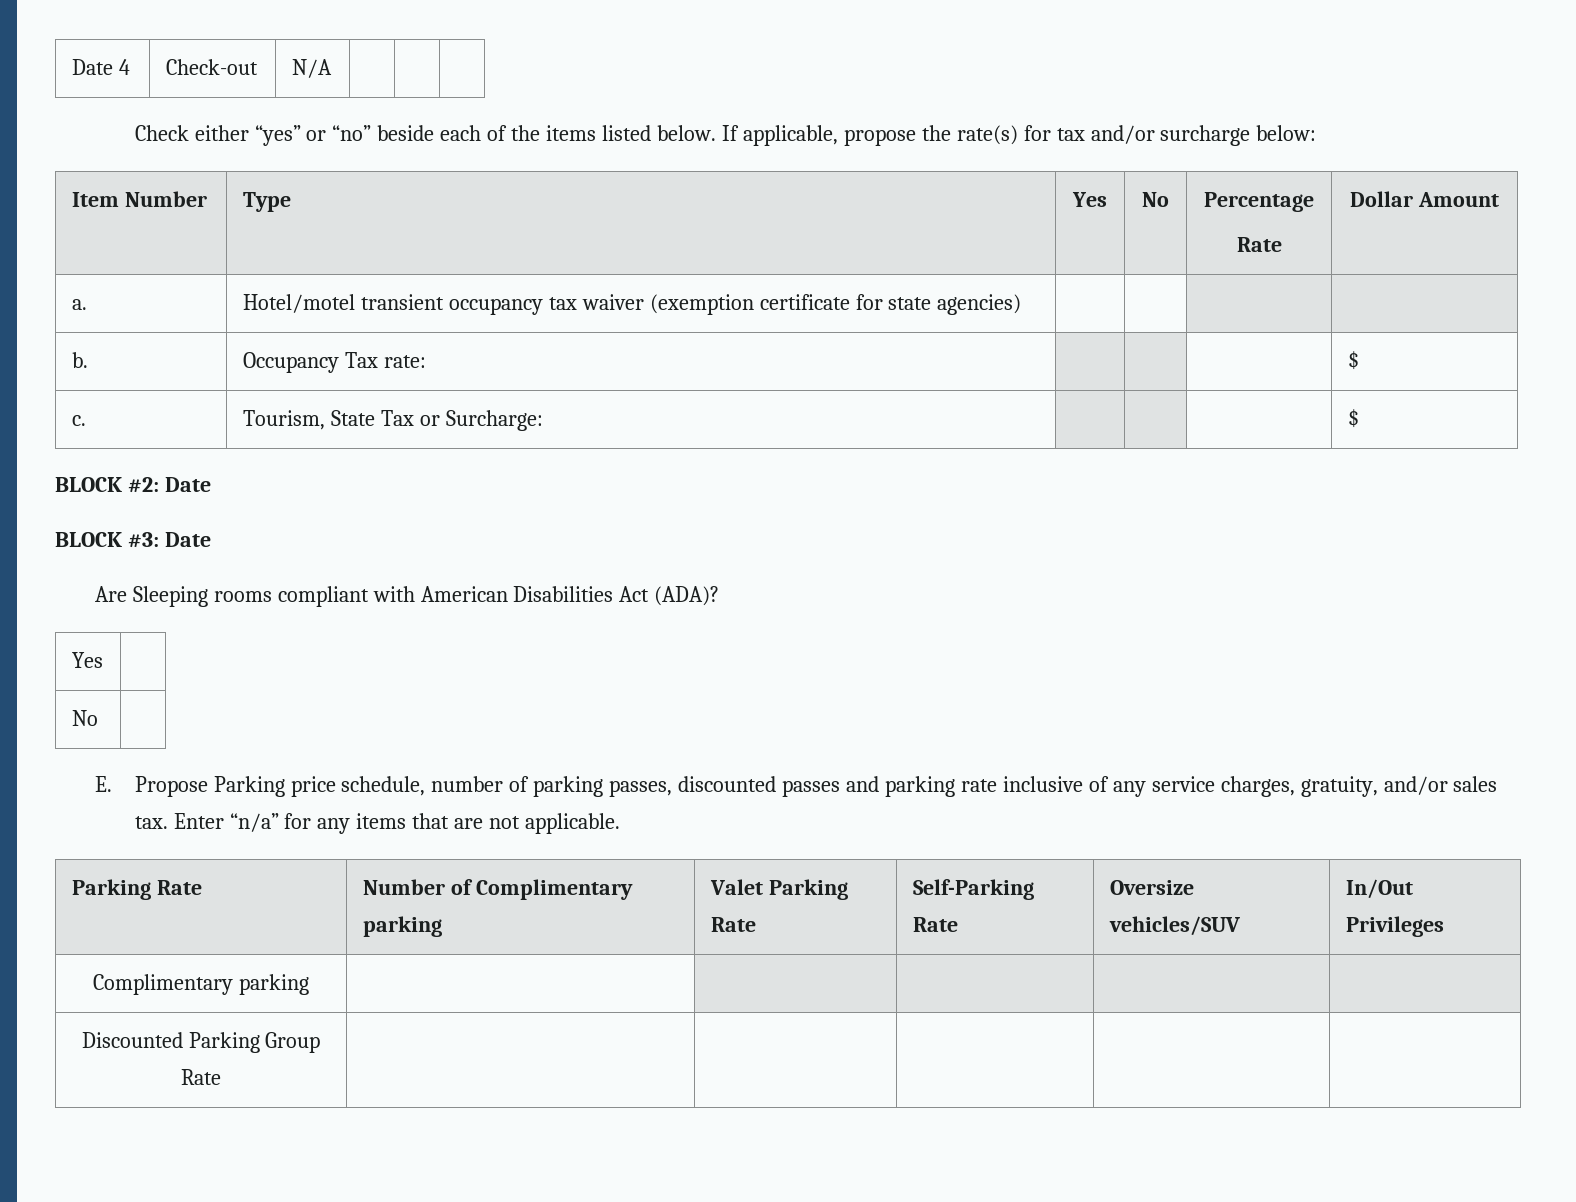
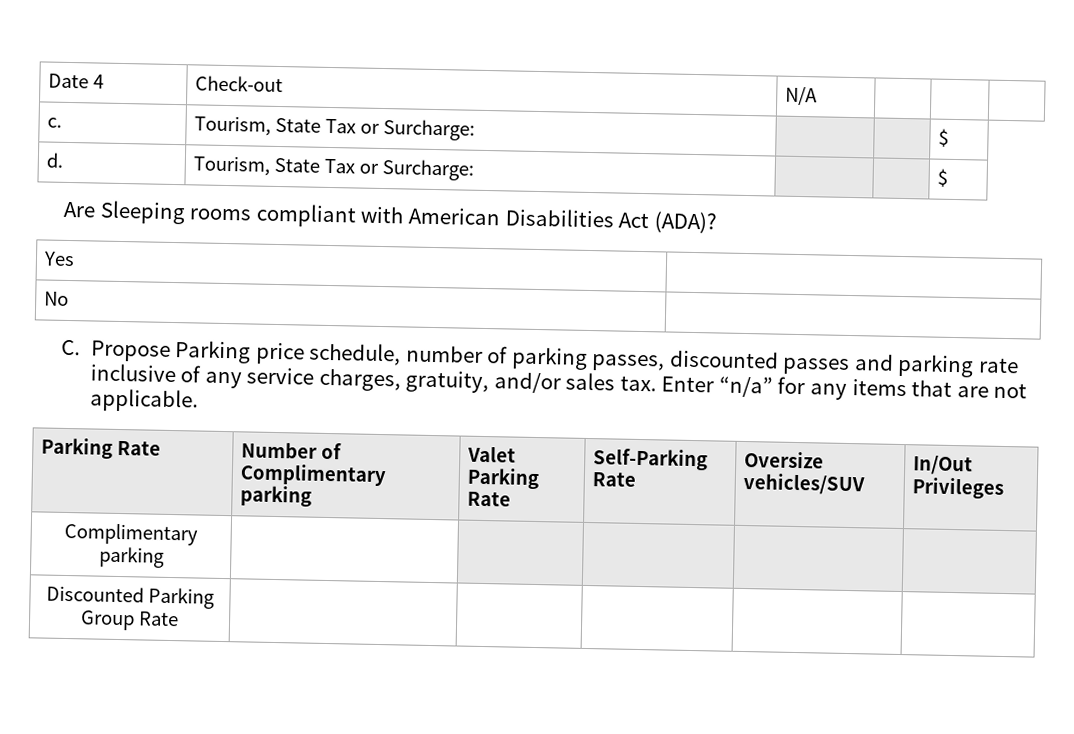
- Check either “yes” or “no” beside each of the items listed below. If applicable, propose the rate(s) for tax and/or surcharge below:
- Item Number | Type | Yes | No | Percentage
- Rate | Dollar Amount
- a. | Hotel/motel transient occupancy tax waiver (exemption certificate for state agencies) | | | |
- b. | Occupancy Tax rate: | | | | $
- c. | Tourism, State Tax or Surcharge: | | | | $
- BLOCK #2: Date
- BLOCK #3: Date
+ c. | Tourism, State Tax or Surcharge: | | | $
+ d. | Tourism, State Tax or Surcharge: | | | $
- E. Propose Parking price schedule, number of parking passes, discounted passes and parking rate inclusive of any service charges, gratuity, and/or sales tax.
+ C. Propose Parking price schedule, number of parking passes, discounted passes and parking rate inclusive of any service charges, gratuity, and/or sales tax.

